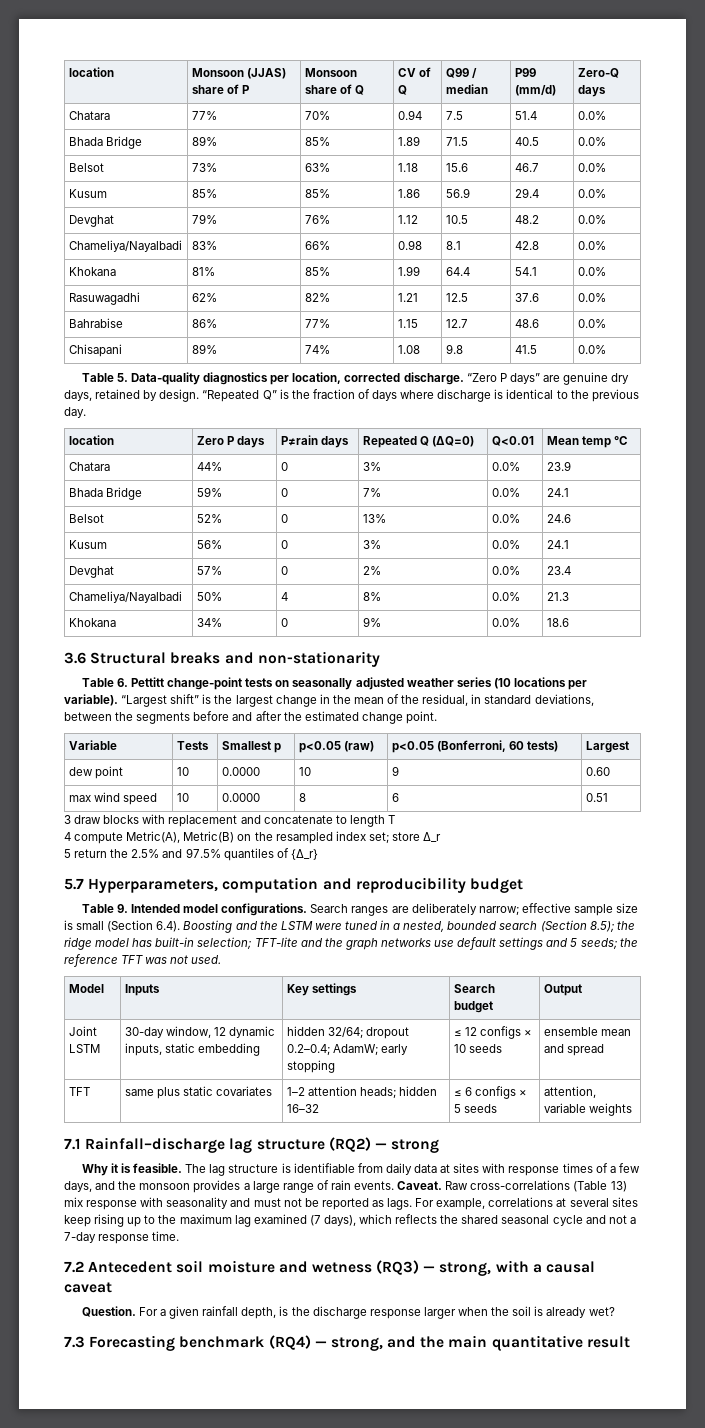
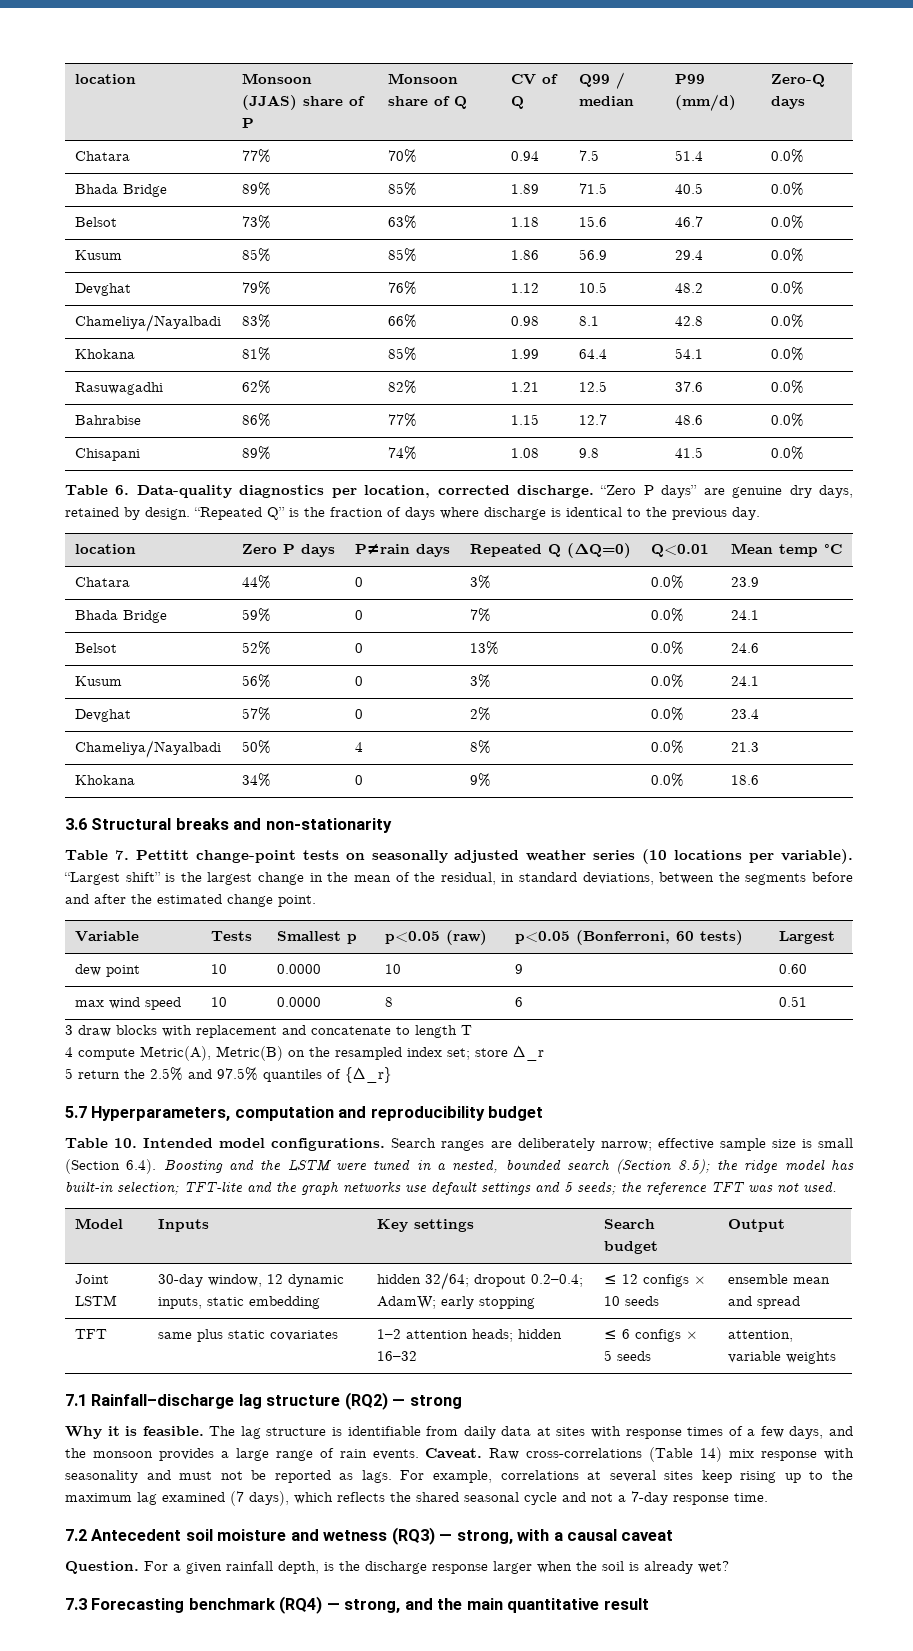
- Table 5. Data-quality diagnostics per location, corrected discharge.
+ Table 6. Data-quality diagnostics per location, corrected discharge.
- Table 6. Pettitt change-point tests on seasonally adjusted weather series (10 locations per variable).
+ Table 7. Pettitt change-point tests on seasonally adjusted weather series (10 locations per variable).
- Table 9. Intended model configurations.
+ Table 10. Intended model configurations.
- Raw cross-correlations (Table 13) mix response with seasonality and must not be reported as lags.
+ Raw cross-correlations (Table 14) mix response with seasonality and must not be reported as lags.

